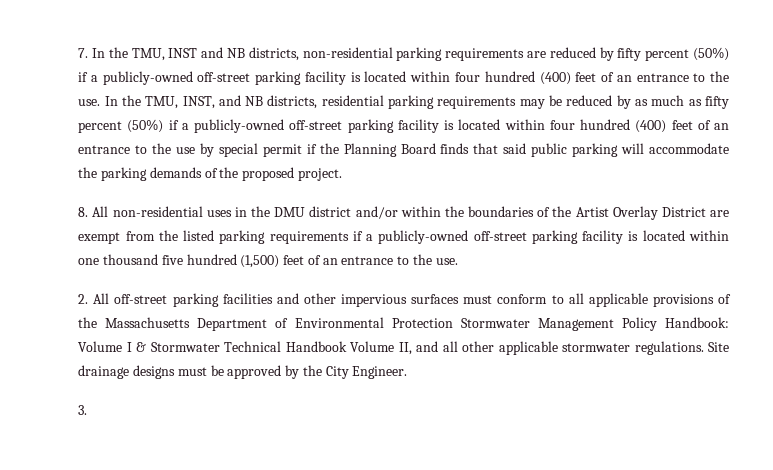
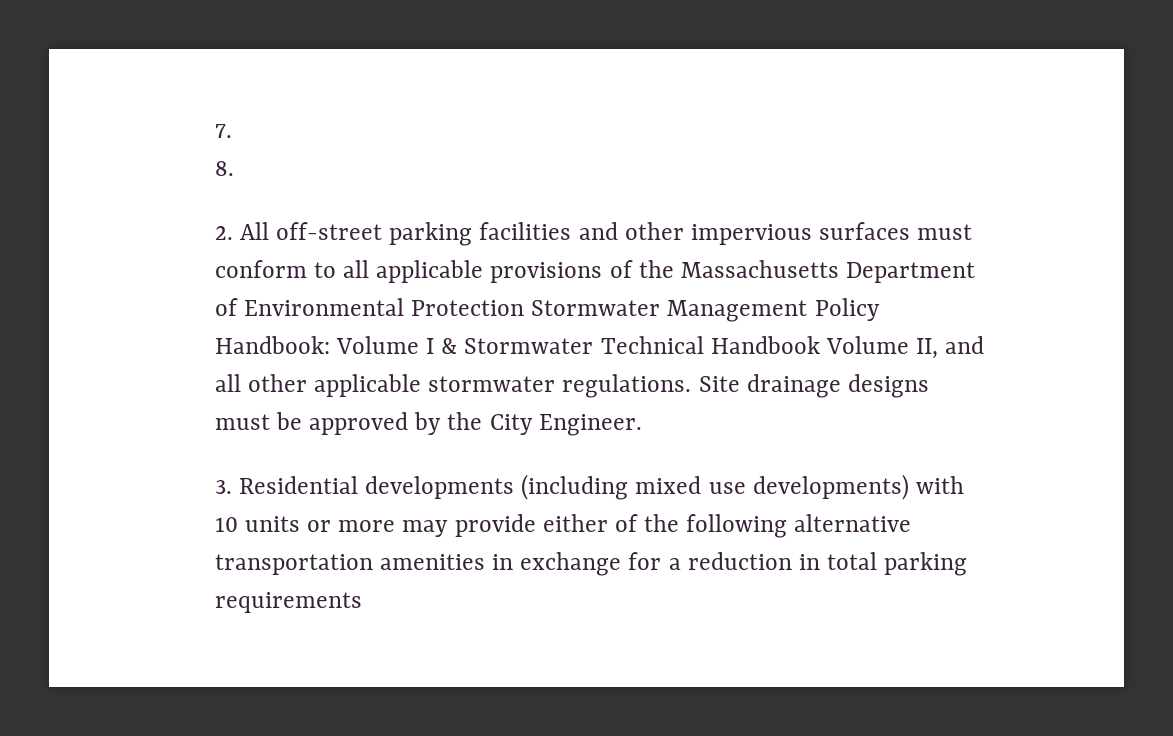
- 7. In the TMU, INST and NB districts, non-residential parking requirements are reduced by fifty percent (50%) if a publicly-owned off-street parking facility is located within four hundred (400) feet of an entrance to the use. In the TMU, INST, and NB districts, residential parking requirements may be reduced by as much as fifty percent (50%) if a publicly-owned off-street parking facility is located within four hundred (400) feet of an entrance to the use by special permit if the Planning Board finds that said public parking will accommodate the parking demands of the proposed project.
- 8. All non-residential uses in the DMU district and/or within the boundaries of the Artist Overlay District are exempt from the listed parking requirements if a publicly-owned off-street parking facility is located within one thousand five hundred (1,500) feet of an entrance to the use.
+ 7.
+ 8.
- 3.
+ 3. Residential developments (including mixed use developments) with 10 units or more may provide either of the following alternative transportation amenities in exchange for a reduction in total parking requirements

